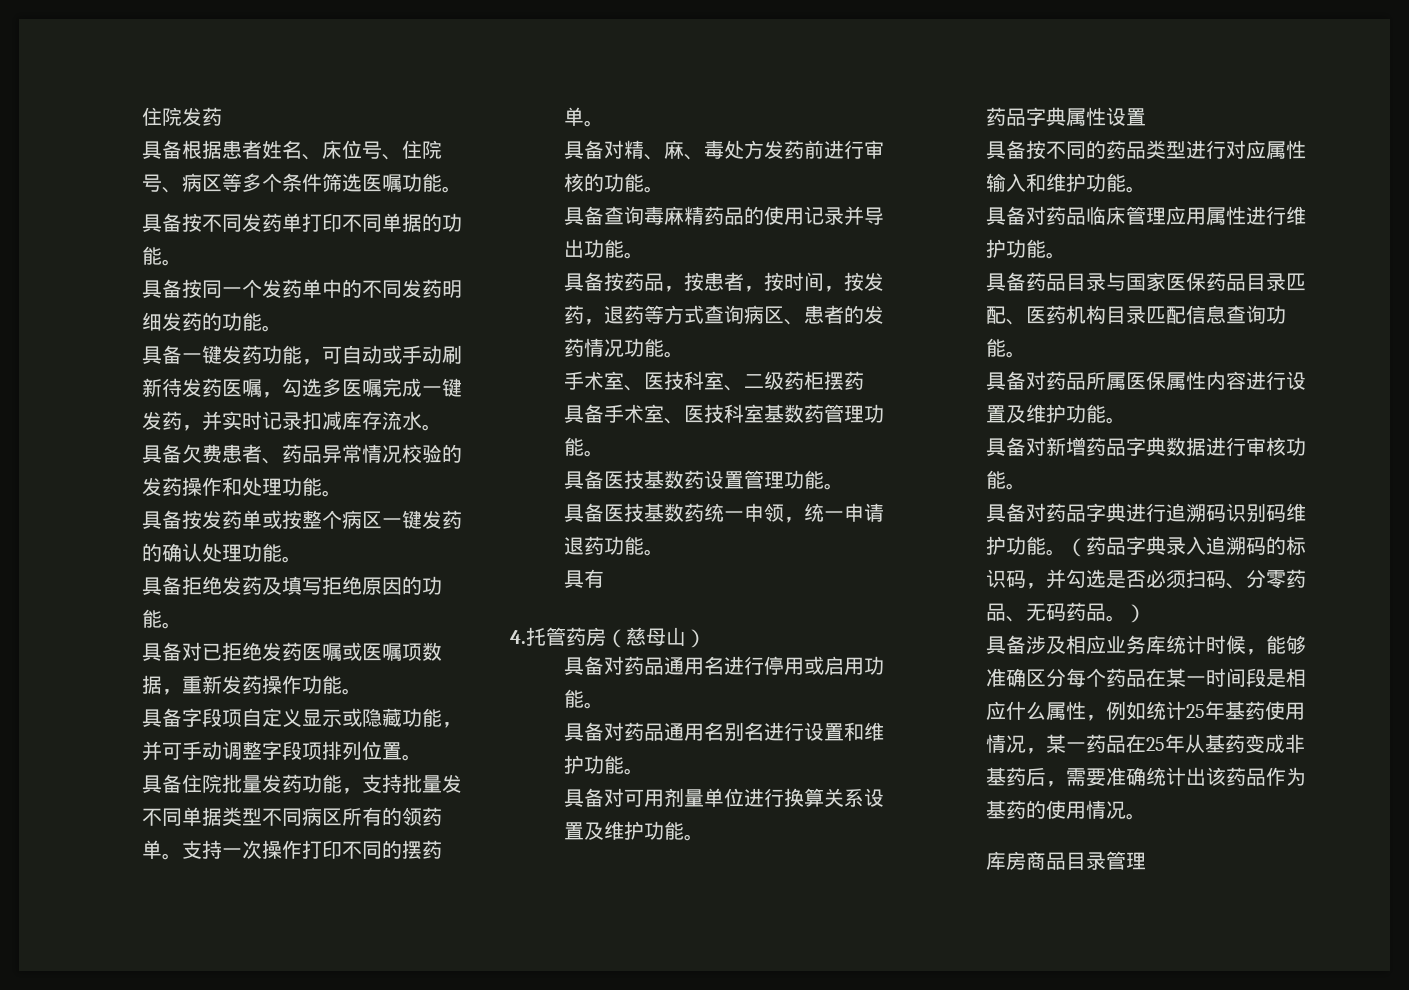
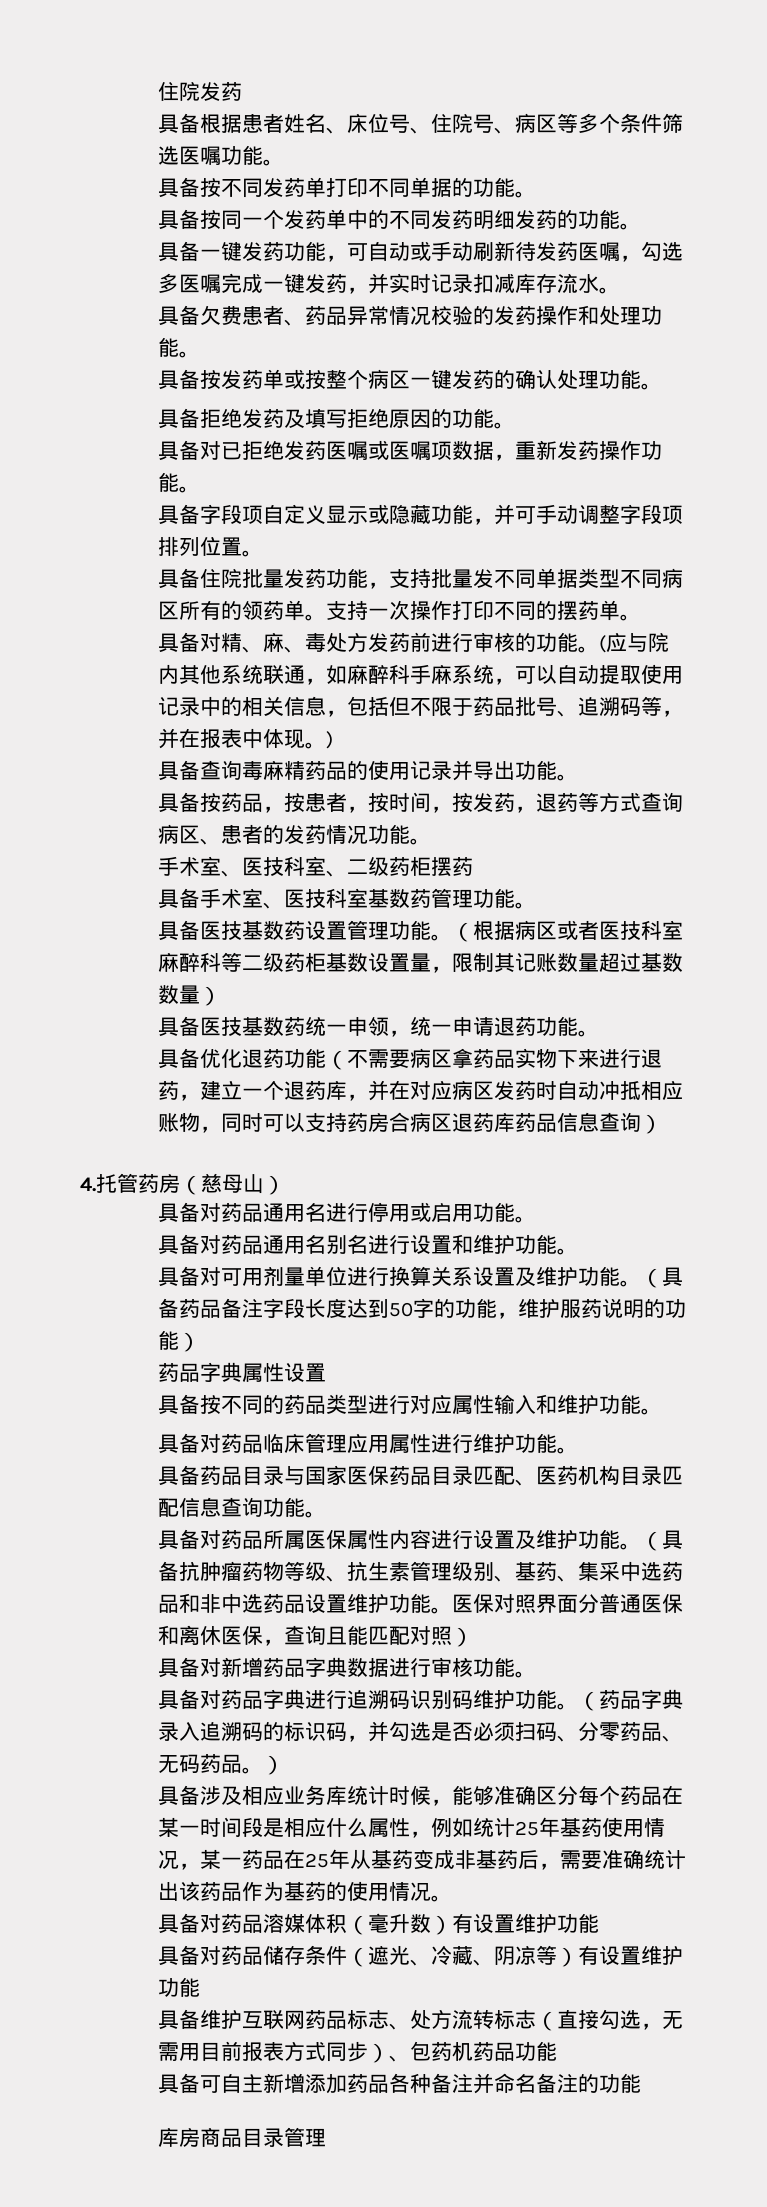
+ (应与院内其他系统联通，如麻醉科手麻系统，可以自动提取使用记录中的相关信息，包括但不限于药品批号、追溯码等，并在报表中体现。)
+ （根据病区或者医技科室麻醉科等二级药柜基数设置量，限制其记账数量超过基数数量）
- 具有
+ 具备优化退药功能（不需要病区拿药品实物下来进行退药，建立一个退药库，并在对应病区发药时自动冲抵相应账物，同时可以支持药房合病区退药库药品信息查询）
+ （具备药品备注字段长度达到50字的功能，维护服药说明的功能）
+ （具备抗肿瘤药物等级、抗生素管理级别、基药、集采中选药品和非中选药品设置维护功能。医保对照界面分普通医保和离休医保，查询且能匹配对照）
+ 具备对药品溶媒体积（毫升数）有设置维护功能
+ 具备对药品储存条件（遮光、冷藏、阴凉等）有设置维护功能
+ 具备维护互联网药品标志、处方流转标志（直接勾选，无需用目前报表方式同步）、包药机药品功能
+ 具备可自主新增添加药品各种备注并命名备注的功能

